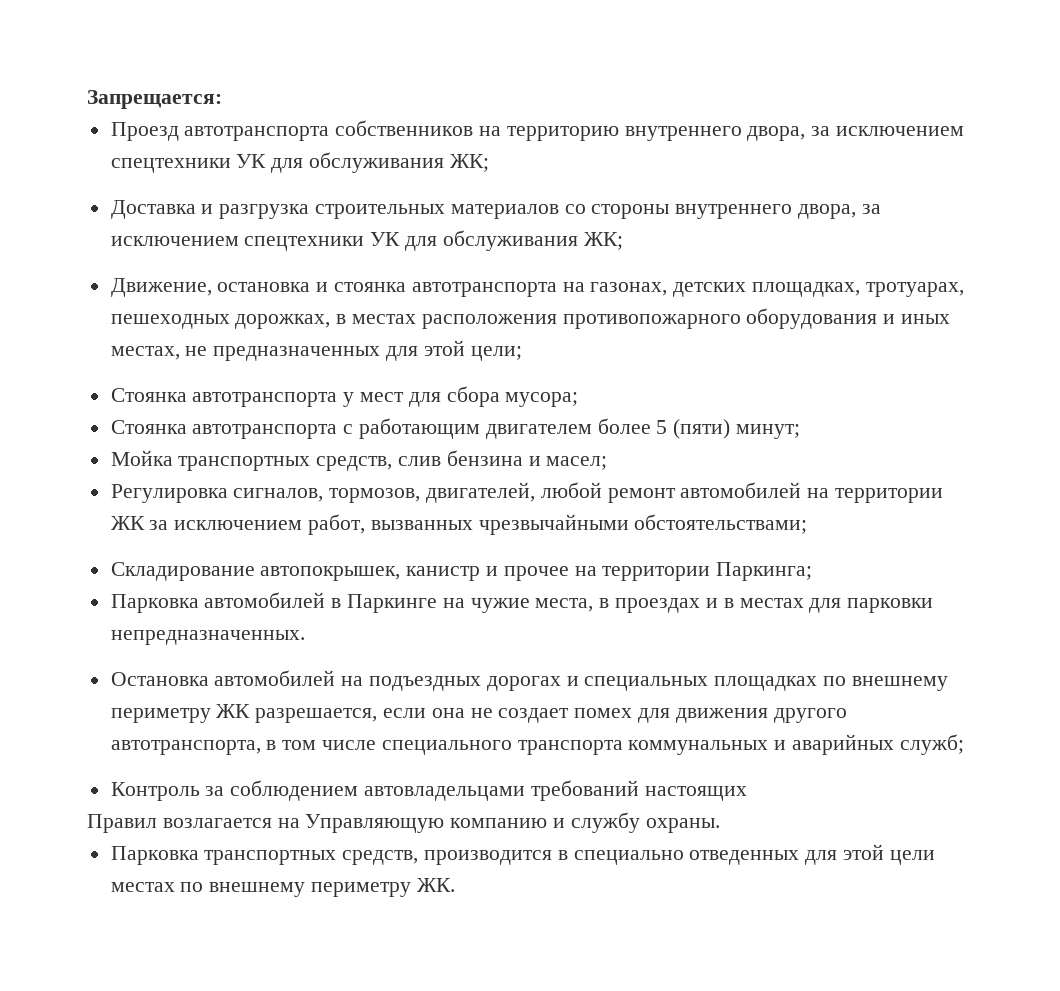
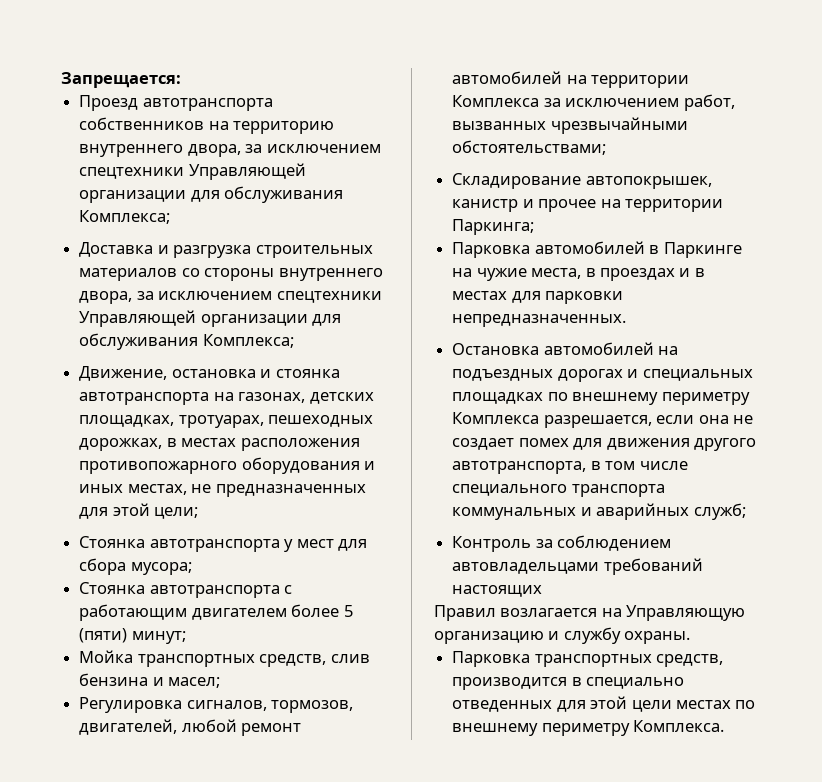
- Проезд автотранспорта собственников на территорию внутреннего двора, за исключением спецтехники УК для обслуживания ЖК;
+ Проезд автотранспорта собственников на территорию внутреннего двора, за исключением спецтехники Управляющей организации для обслуживания Комплекса;
- Доставка и разгрузка строительных материалов со стороны внутреннего двора, за исключением спецтехники УК для обслуживания ЖК;
+ Доставка и разгрузка строительных материалов со стороны внутреннего двора, за исключением спецтехники Управляющей организации для обслуживания Комплекса;
- Регулировка сигналов, тормозов, двигателей, любой ремонт автомобилей на территории ЖК за исключением работ, вызванных чрезвычайными обстоятельствами;
+ Регулировка сигналов, тормозов, двигателей, любой ремонт автомобилей на территории Комплекса за исключением работ, вызванных чрезвычайными обстоятельствами;
- Остановка автомобилей на подъездных дорогах и специальных площадках по внешнему периметру ЖК разрешается, если она не создает помех для движения другого автотранспорта, в том числе специального транспорта коммунальных и аварийных служб;
+ Остановка автомобилей на подъездных дорогах и специальных площадках по внешнему периметру Комплекса разрешается, если она не создает помех для движения другого автотранспорта, в том числе специального транспорта коммунальных и аварийных служб;
- Правил возлагается на Управляющую компанию и службу охраны.
+ Правил возлагается на Управляющую организацию и службу охраны.
- Парковка транспортных средств, производится в специально отведенных для этой цели местах по внешнему периметру ЖК.
+ Парковка транспортных средств, производится в специально отведенных для этой цели местах по внешнему периметру Комплекса.

